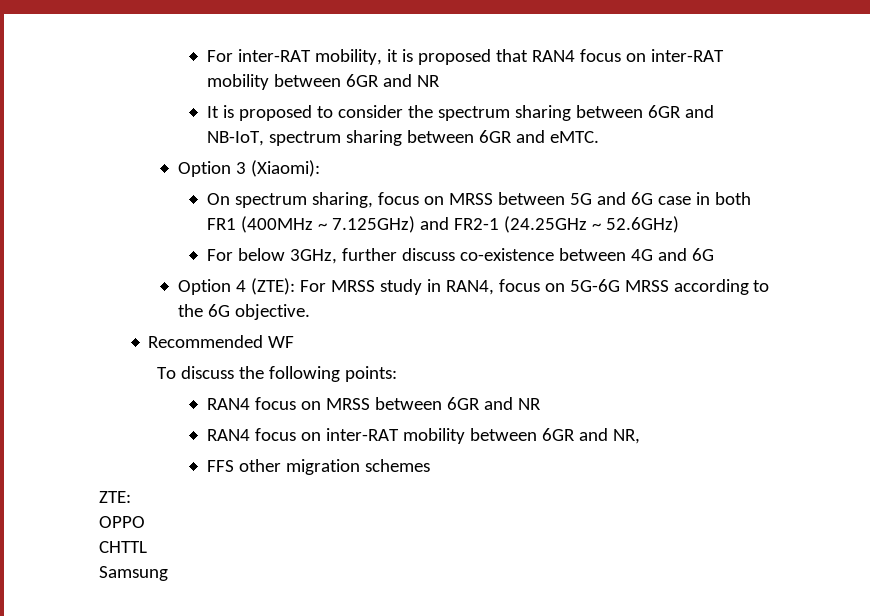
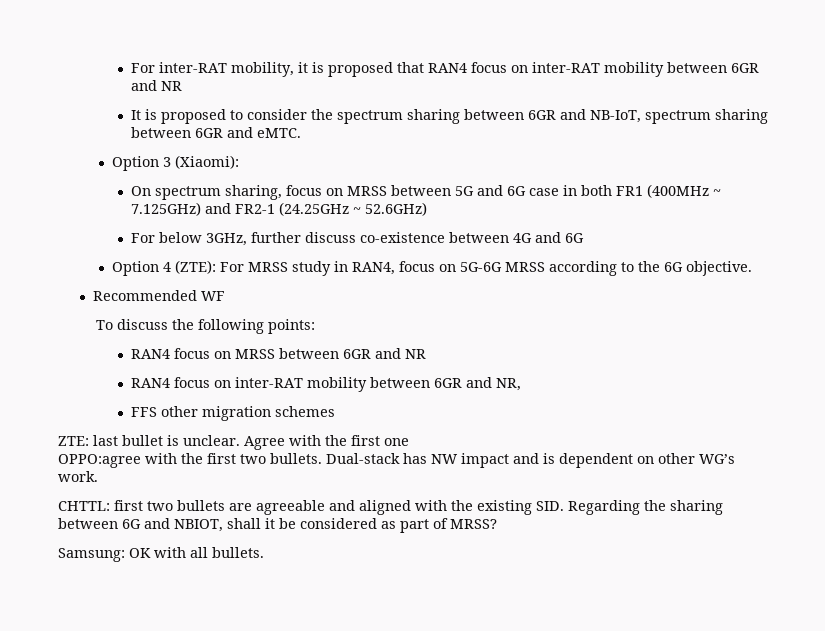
- ZTE:
- OPPO
- CHTTL
- Samsung
+ ZTE: last bullet is unclear. Agree with the first one
+ OPPO:agree with the first two bullets. Dual-stack has NW impact and is dependent on other WG’s work.
+ CHTTL: first two bullets are agreeable and aligned with the existing SID. Regarding the sharing between 6G and NBIOT, shall it be considered as part of MRSS?
+ Samsung: OK with all bullets.

